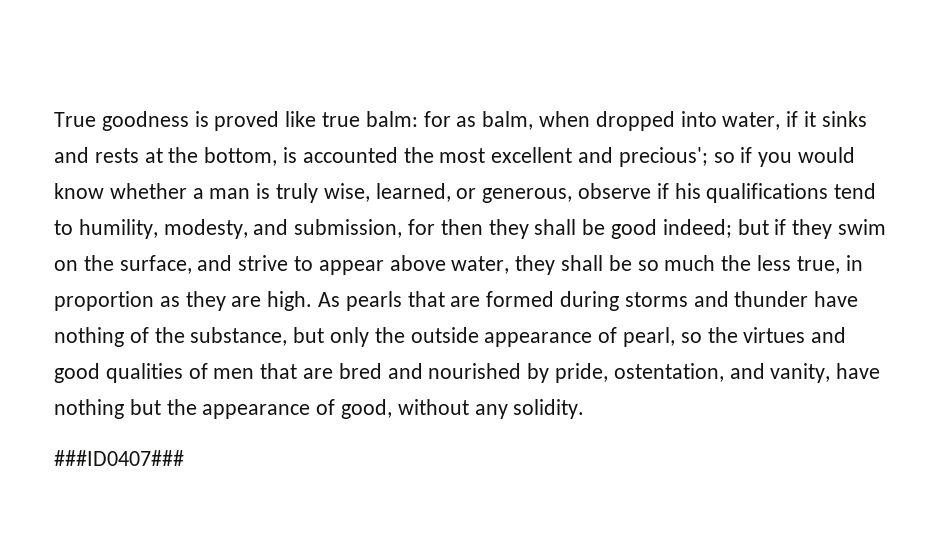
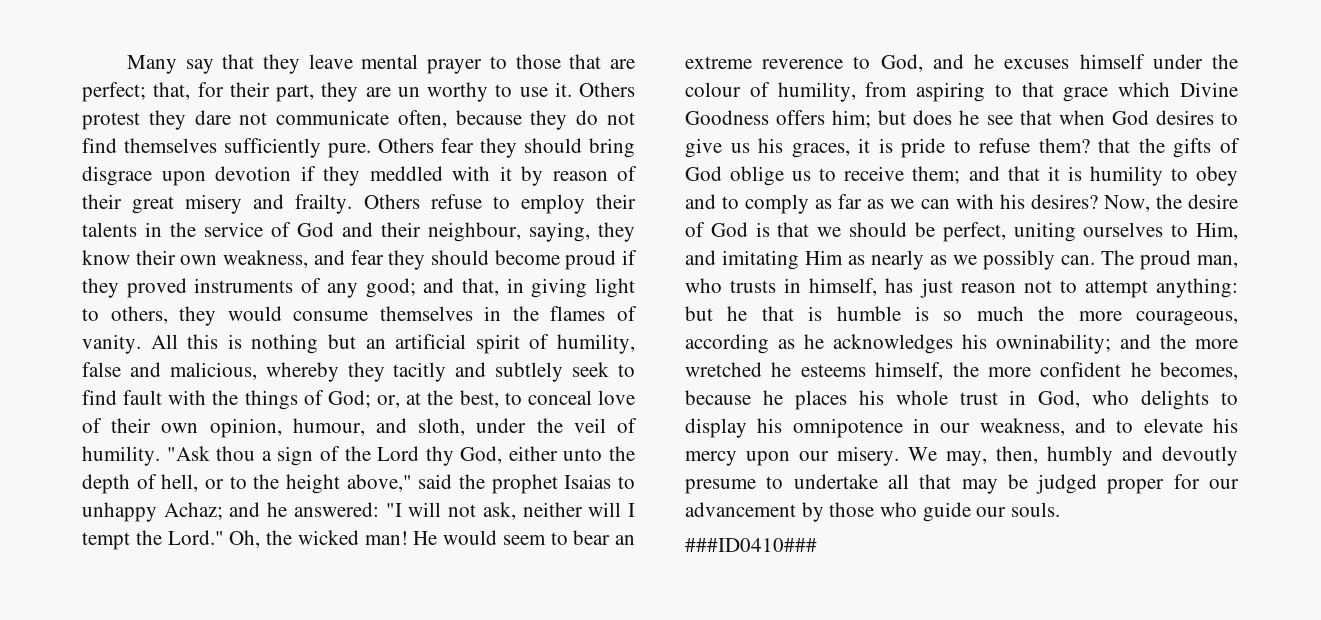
- True goodness is proved like true balm: for as balm, when dropped into water, if it sinks and rests at the bottom, is accounted the most excellent and precious'; so if you would know whether a man is truly wise, learned, or generous, observe if his qualifications tend to humility, modesty, and submission, for then they shall be good indeed; but if they swim on the surface, and strive to appear above water, they shall be so much the less true, in proportion as they are high. As pearls that are formed during storms and thunder have nothing of the substance, but only the outside appearance of pearl, so the virtues and good qualities of men that are bred and nourished by pride, ostentation, and vanity, have nothing but the appearance of good, without any solidity.
- ###ID0407###
+ Many say that they leave mental prayer to those that are perfect; that, for their part, they are un worthy to use it. Others protest they dare not communicate often, because they do not find themselves sufficiently pure. Others fear they should bring disgrace upon devotion if they meddled with it by reason of their great misery and frailty. Others refuse to employ their talents in the service of God and their neighbour, saying, they know their own weakness, and fear they should become proud if they proved instruments of any good; and that, in giving light to others, they would consume themselves in the flames of vanity. All this is nothing but an artificial spirit of humility, false and malicious, whereby they tacitly and subtlely seek to find fault with the things of God; or, at the best, to conceal love of their own opinion, humour, and sloth, under the veil of humility. "Ask thou a sign of the Lord thy God, either unto the depth of hell, or to the height above," said the prophet Isaias to unhappy Achaz; and he answered: "I will not ask, neither will I tempt the Lord." Oh, the wicked man! He would seem to bear an extreme reverence to God, and he excuses himself under the colour of humility, from aspiring to that grace which Divine Goodness offers him; but does he see that when God desires to give us his graces, it is pride to refuse them? that the gifts of God oblige us to receive them; and that it is humility to obey and to comply as far as we can with his desires? Now, the desire of God is that we should be perfect, uniting ourselves to Him, and imitating Him as nearly as we possibly can. The proud man, who trusts in himself, has just reason not to attempt anything: but he that is humble is so much the more courageous, according as he acknowledges his owninability; and the more wretched he esteems himself, the more confident he becomes, because he places his whole trust in God, who delights to display his omnipotence in our weakness, and to elevate his mercy upon our misery. We may, then, humbly and devoutly presume to undertake all that may be judged proper for our advancement by those who guide our souls.
+ ###ID0410###

